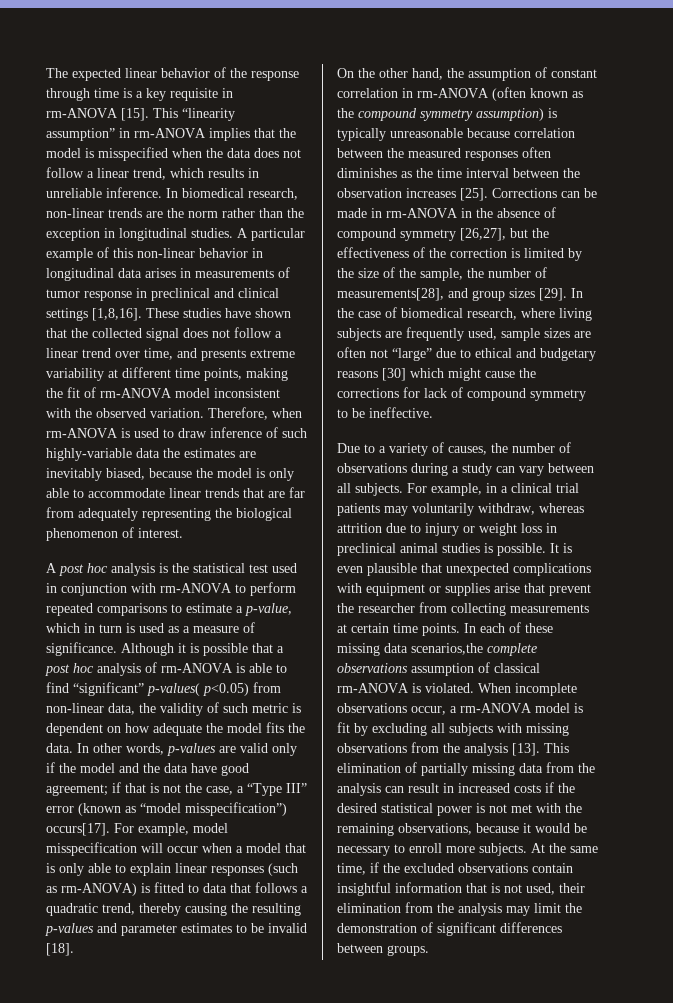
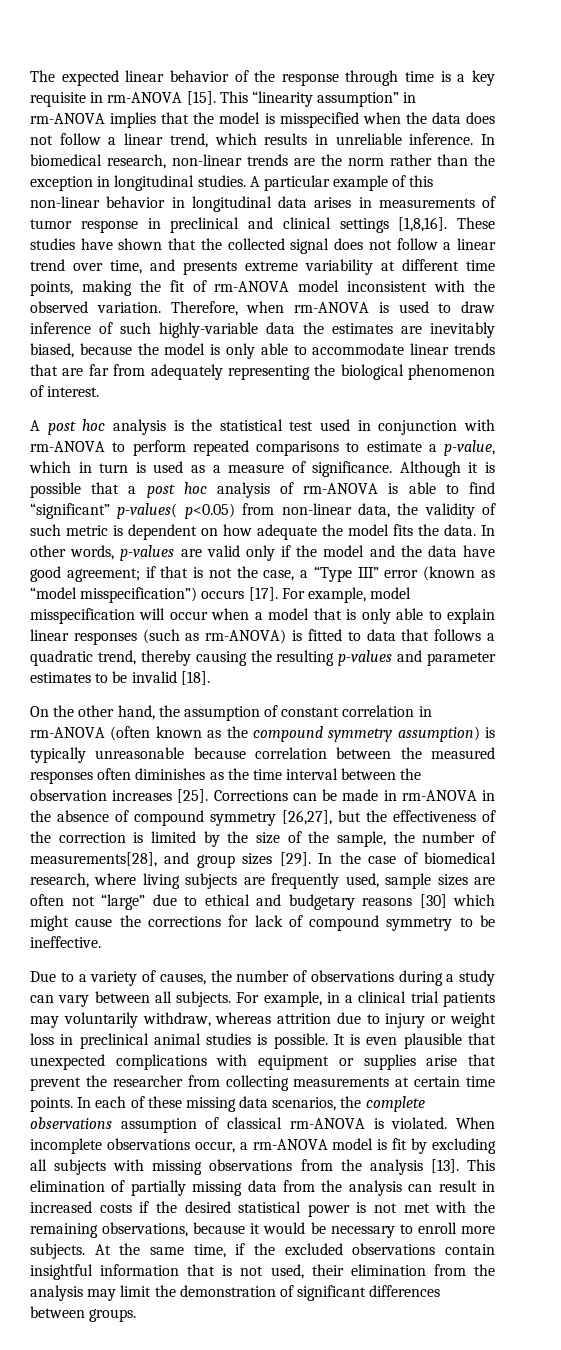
- In other words, p-values are valid only if the model and the data have good agreement; if that is not the case, a “Type III” error (known as “model misspecification”) occurs[17].
+ In other words, p-values are valid only if the model and the data have good agreement; if that is not the case, a “Type III” error (known as “model misspecification”) occurs [17].
- In each of these missing data scenarios,the complete observations assumption of classical rm-ANOVA is violated.
+ In each of these missing data scenarios, the complete observations assumption of classical rm-ANOVA is violated.

